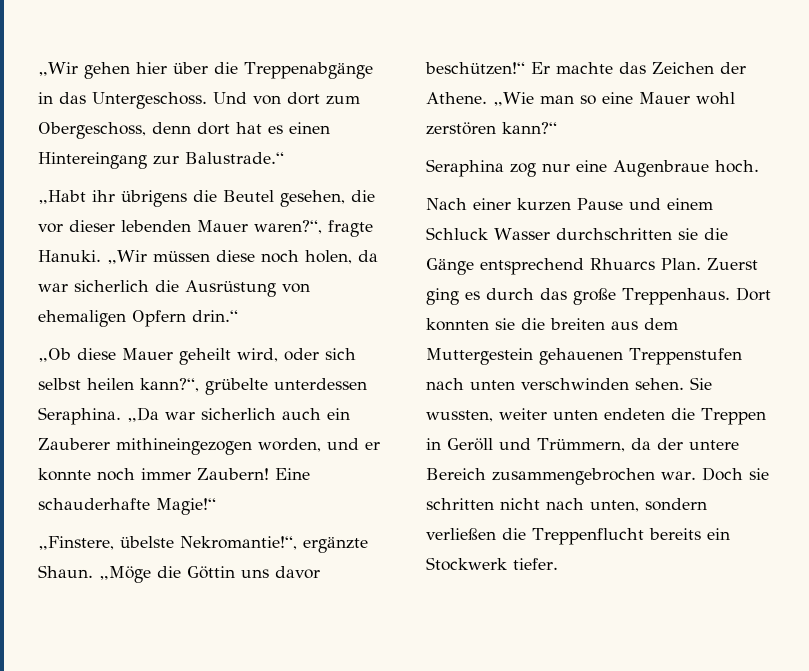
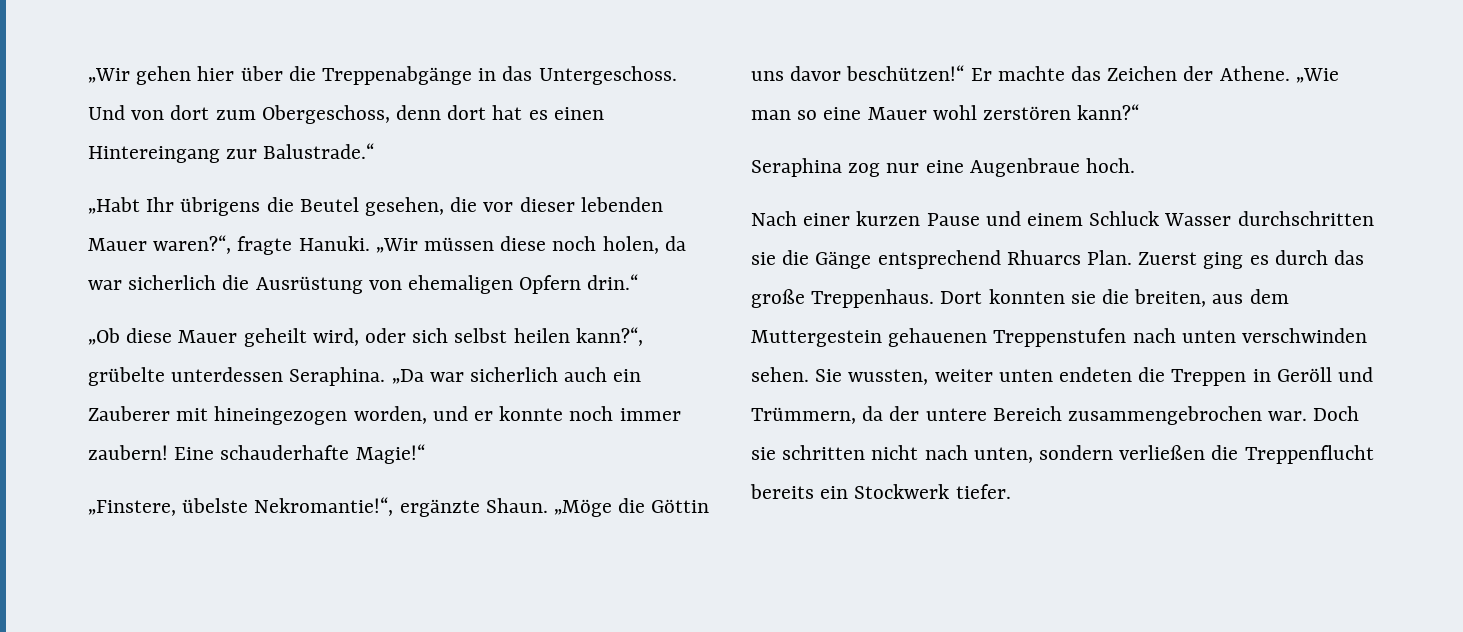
- „Habt ihr übrigens die Beutel gesehen, die vor dieser lebenden Mauer waren?“, fragte Hanuki.
+ „Habt Ihr übrigens die Beutel gesehen, die vor dieser lebenden Mauer waren?“, fragte Hanuki.
- „Da war sicherlich auch ein Zauberer mithineingezogen worden, und er konnte noch immer Zaubern!
+ „Da war sicherlich auch ein Zauberer mit hineingezogen worden, und er konnte noch immer zaubern!
- Dort konnten sie die breiten aus dem Muttergestein gehauenen Treppenstufen nach unten verschwinden sehen.
+ Dort konnten sie die breiten, aus dem Muttergestein gehauenen Treppenstufen nach unten verschwinden sehen.

